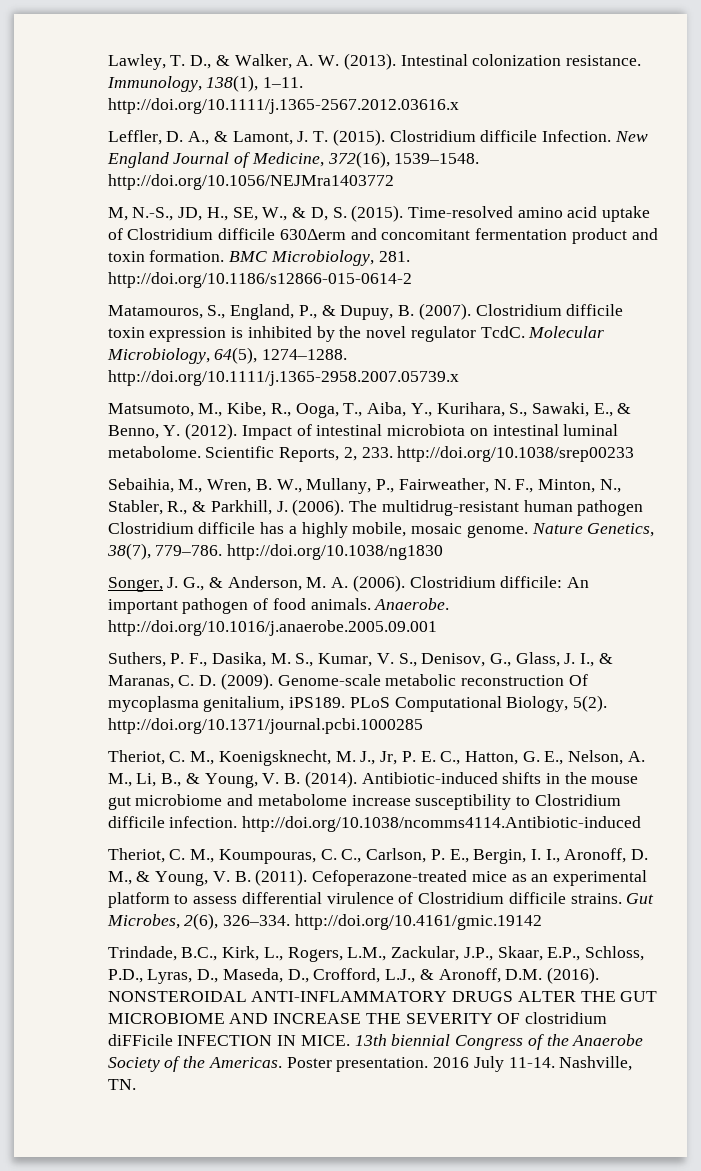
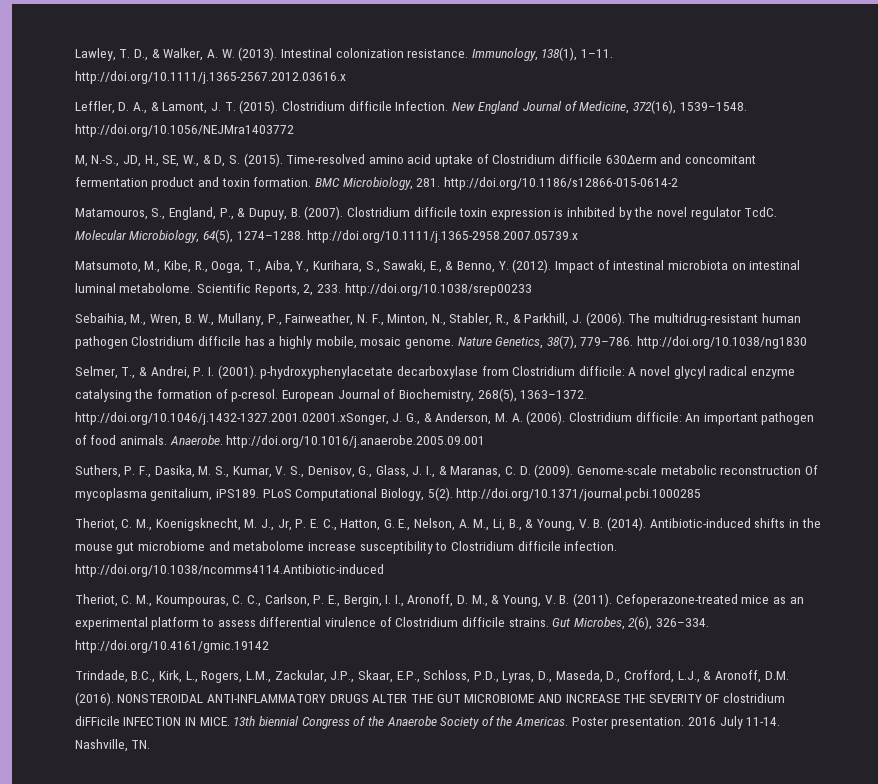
- Songer, J. G., & Anderson, M. A. (2006).
+ Selmer, T., & Andrei, P. I. (2001). p-hydroxyphenylacetate decarboxylase from Clostridium difficile: A novel glycyl radical enzyme catalysing the formation of p-cresol. European Journal of Biochemistry, 268(5), 1363–1372. http://doi.org/10.1046/j.1432-1327.2001.02001.xSonger, J. G., & Anderson, M. A. (2006).

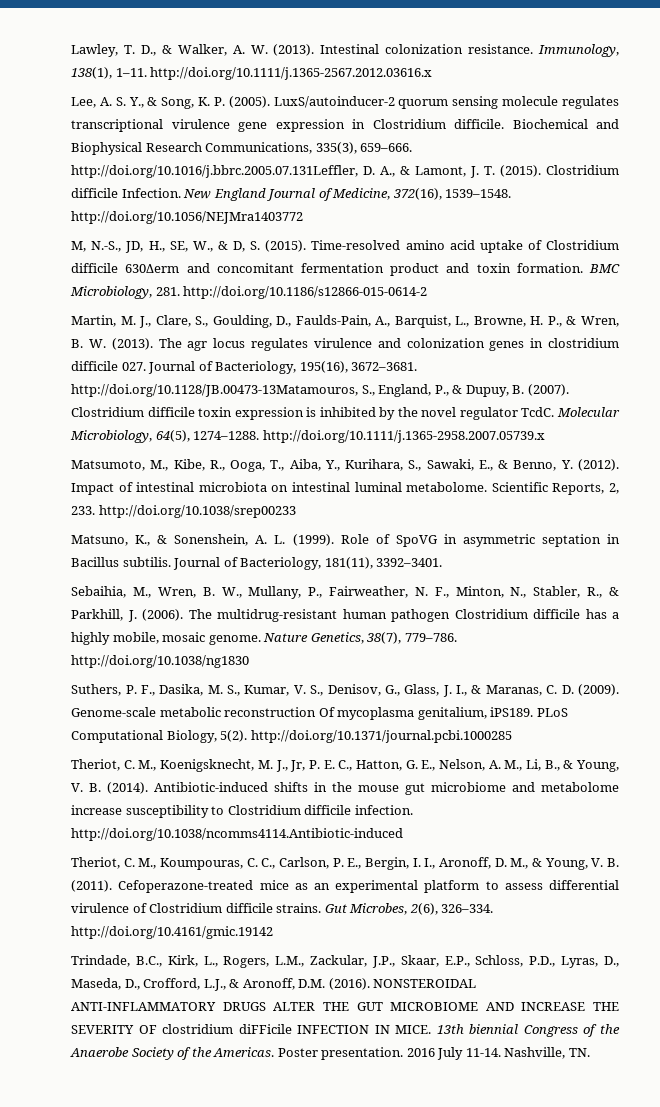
- Leffler, D. A., & Lamont, J. T. (2015).
+ Lee, A. S. Y., & Song, K. P. (2005). LuxS/autoinducer-2 quorum sensing molecule regulates transcriptional virulence gene expression in Clostridium difficile. Biochemical and Biophysical Research Communications, 335(3), 659–666. http://doi.org/10.1016/j.bbrc.2005.07.131Leffler, D. A., & Lamont, J. T. (2015).
- Matamouros, S., England, P., & Dupuy, B. (2007).
+ Martin, M. J., Clare, S., Goulding, D., Faulds-Pain, A., Barquist, L., Browne, H. P., & Wren, B. W. (2013). The agr locus regulates virulence and colonization genes in clostridium difficile 027. Journal of Bacteriology, 195(16), 3672–3681. http://doi.org/10.1128/JB.00473-13Matamouros, S., England, P., & Dupuy, B. (2007).
+ Matsuno, K., & Sonenshein, A. L. (1999). Role of SpoVG in asymmetric septation in Bacillus subtilis. Journal of Bacteriology, 181(11), 3392–3401.
- Selmer, T., & Andrei, P. I. (2001). p-hydroxyphenylacetate decarboxylase from Clostridium difficile: A novel glycyl radical enzyme catalysing the formation of p-cresol. European Journal of Biochemistry, 268(5), 1363–1372. http://doi.org/10.1046/j.1432-1327.2001.02001.xSonger, J. G., & Anderson, M. A. (2006). Clostridium difficile: An important pathogen of food animals. Anaerobe. http://doi.org/10.1016/j.anaerobe.2005.09.001

